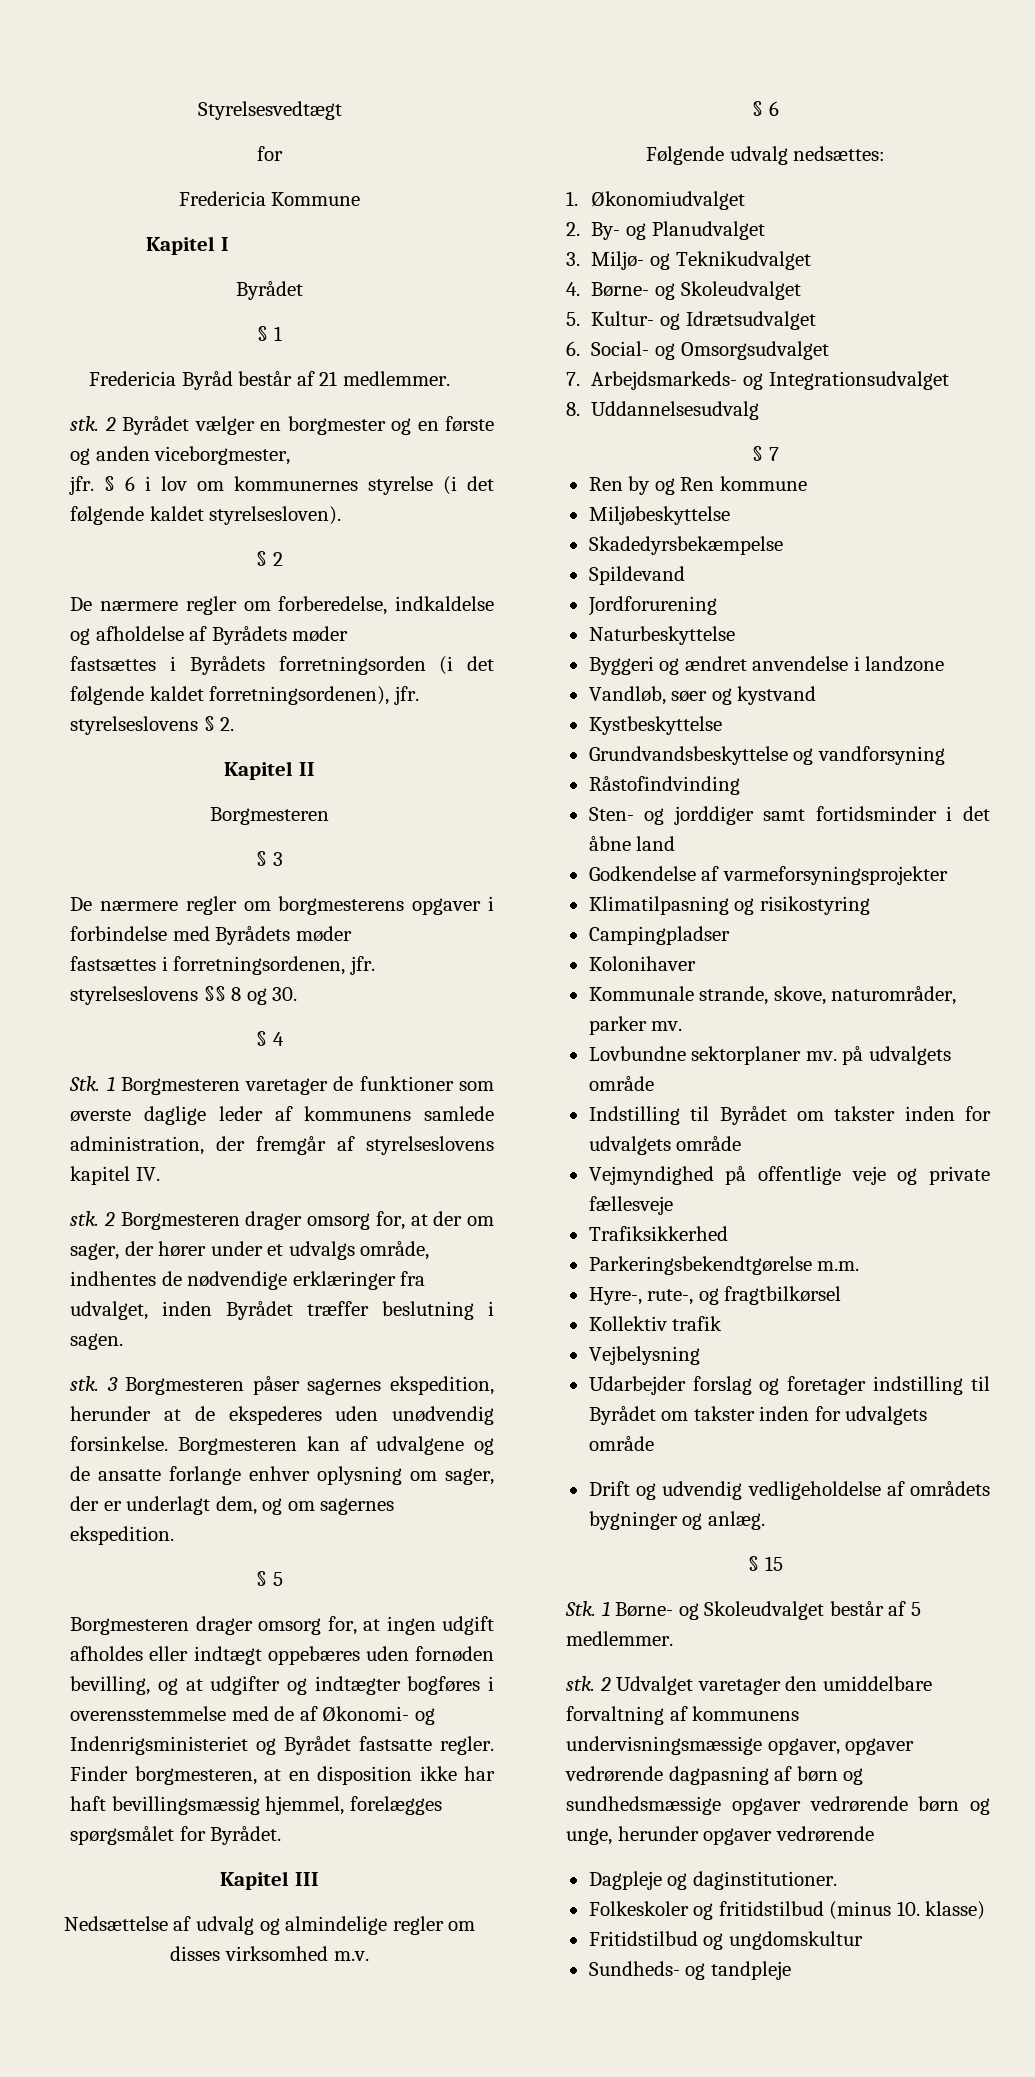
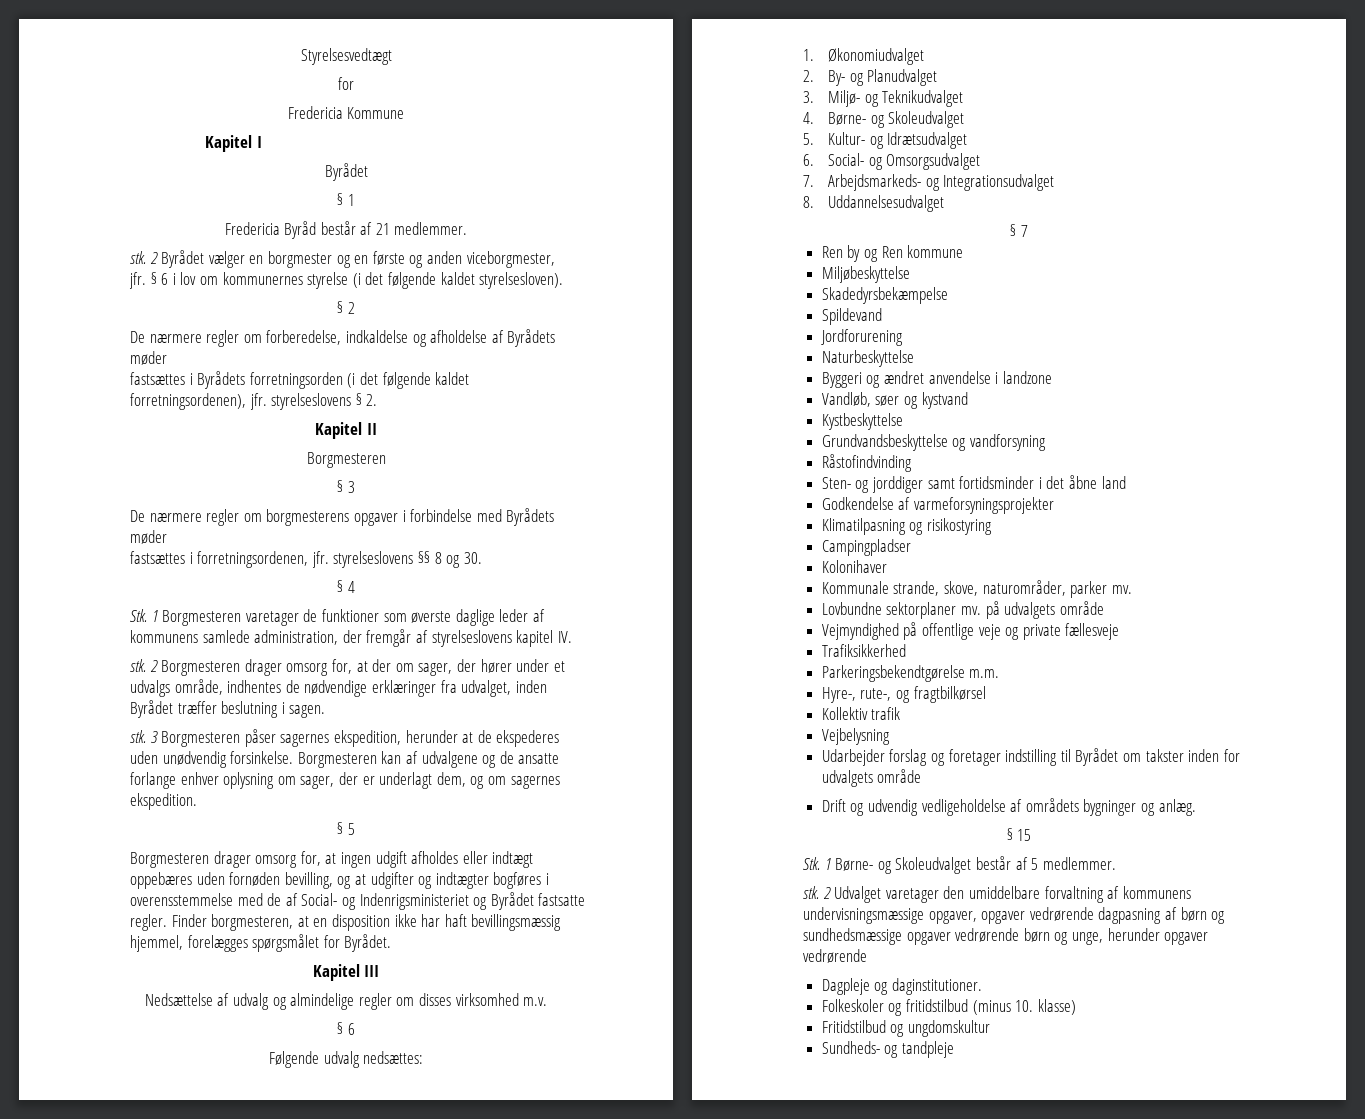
- Borgmesteren drager omsorg for, at ingen udgift afholdes eller indtægt oppebæres uden fornøden bevilling, og at udgifter og indtægter bogføres i overensstemmelse med de af Økonomi- og Indenrigsministeriet og Byrådet fastsatte regler.
+ Borgmesteren drager omsorg for, at ingen udgift afholdes eller indtægt oppebæres uden fornøden bevilling, og at udgifter og indtægter bogføres i overensstemmelse med de af Social- og Indenrigsministeriet og Byrådet fastsatte regler.
- 8. Uddannelsesudvalg
+ 8. Uddannelsesudvalget
- Indstilling til Byrådet om takster inden for udvalgets område

